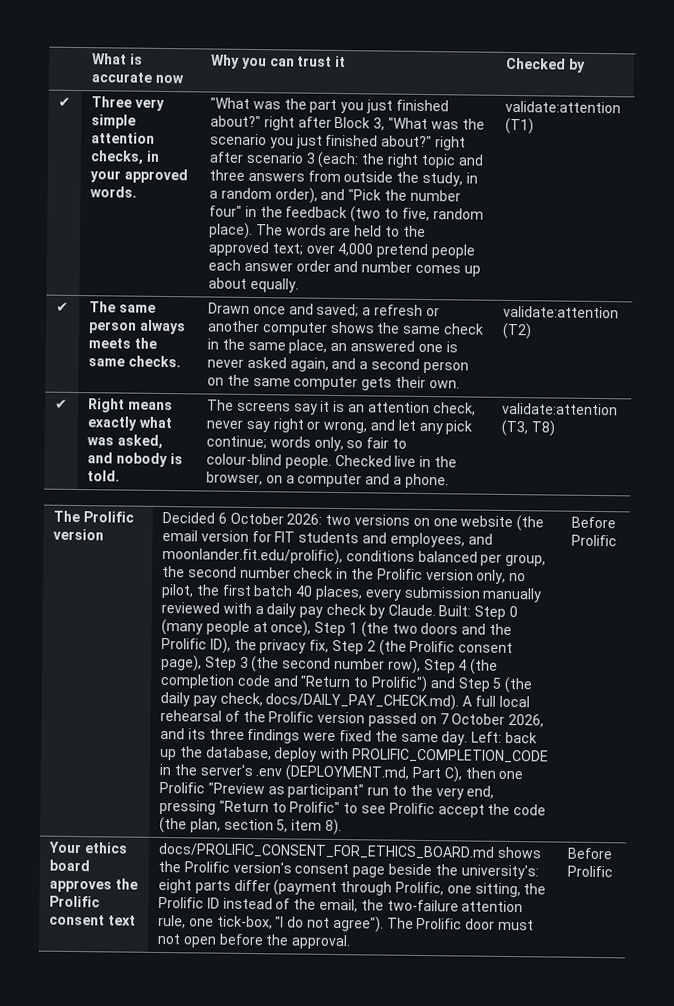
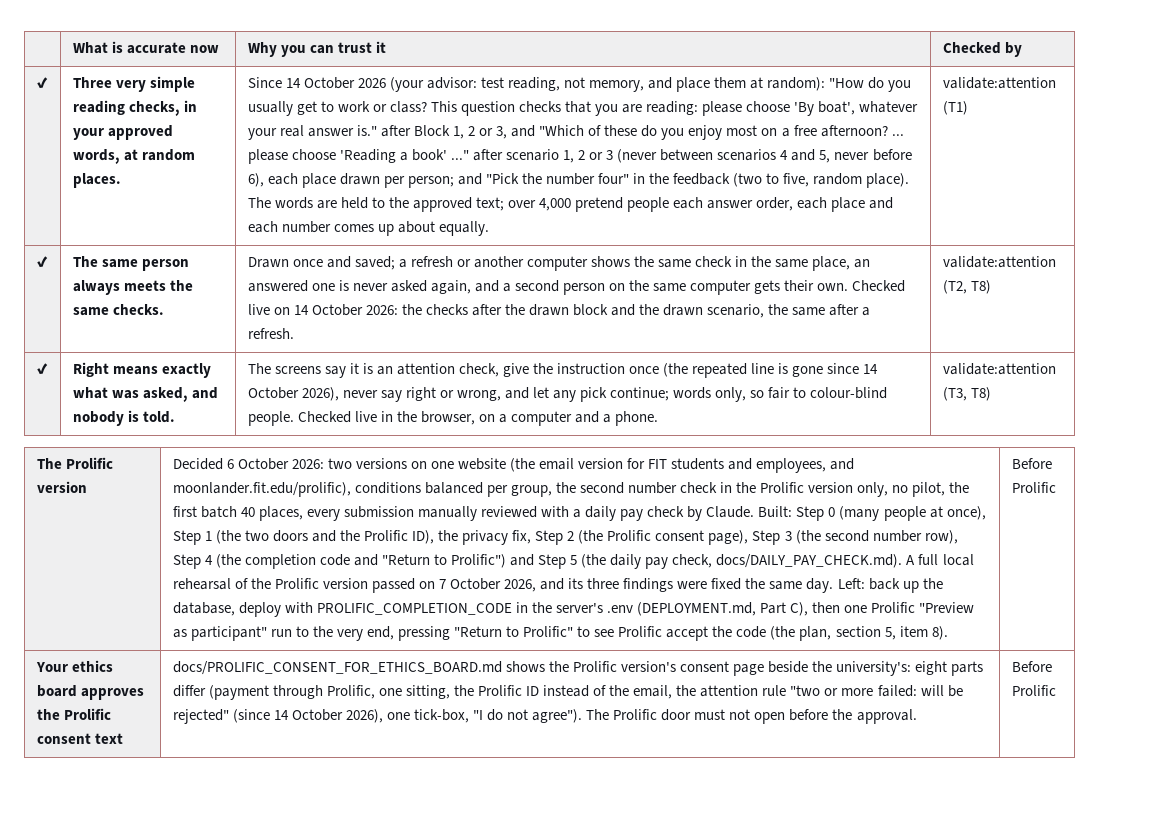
- Three very simple attention checks, in your approved words. | "What was the part you just finished about?" right after Block 3, "What was the scenario you just finished about?" right after scenario 3 (each: the right topic and three answers from outside the study, in a random order), and "Pick the number four" in the feedback (two to five, random place).
+ Three very simple reading checks, in your approved words, at random places. | Since 14 October 2026 (your advisor: test reading, not memory, and place them at random): "How do you usually get to work or class? This question checks that you are reading: please choose 'By boat', whatever your real answer is." after Block 1, 2 or 3, and "Which of these do you enjoy most on a free afternoon? ... please choose 'Reading a book' ..." after scenario 1, 2 or 3 (never between scenarios 4 and 5, never before 6), each place drawn per person; and "Pick the number four" in the feedback (two to five, random place).
- The words are held to the approved text; over 4,000 pretend people each answer order and number comes up about equally.
+ The words are held to the approved text; over 4,000 pretend people each answer order, each place and each number comes up about equally.
- Drawn once and saved; a refresh or another computer shows the same check in the same place, an answered one is never asked again, and a second person on the same computer gets their own. | validate:attention (T2)
+ Drawn once and saved; a refresh or another computer shows the same check in the same place, an answered one is never asked again, and a second person on the same computer gets their own. Checked live on 14 October 2026: the checks after the drawn block and the drawn scenario, the same after a refresh. | validate:attention (T2, T8)
- The screens say it is an attention check, never say right or wrong, and let any pick continue; words only, so fair to colour-blind people.
+ The screens say it is an attention check, give the instruction once (the repeated line is gone since 14 October 2026), never say right or wrong, and let any pick continue; words only, so fair to colour-blind people.
- docs/PROLIFIC_CONSENT_FOR_ETHICS_BOARD.md shows the Prolific version's consent page beside the university's: eight parts differ (payment through Prolific, one sitting, the Prolific ID instead of the email, the two-failure attention rule, one tick-box, "I do not agree").
+ docs/PROLIFIC_CONSENT_FOR_ETHICS_BOARD.md shows the Prolific version's consent page beside the university's: eight parts differ (payment through Prolific, one sitting, the Prolific ID instead of the email, the attention rule "two or more failed: will be rejected" (since 14 October 2026), one tick-box, "I do not agree").

